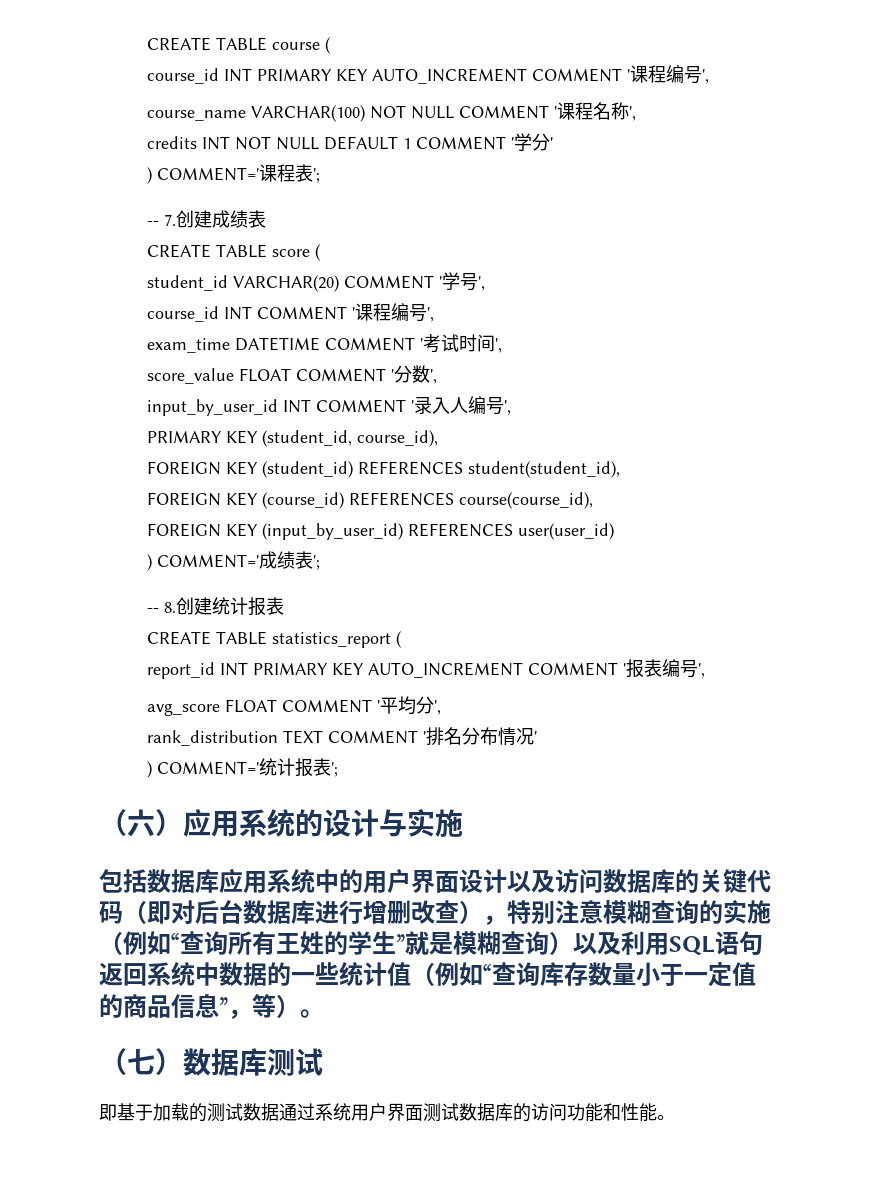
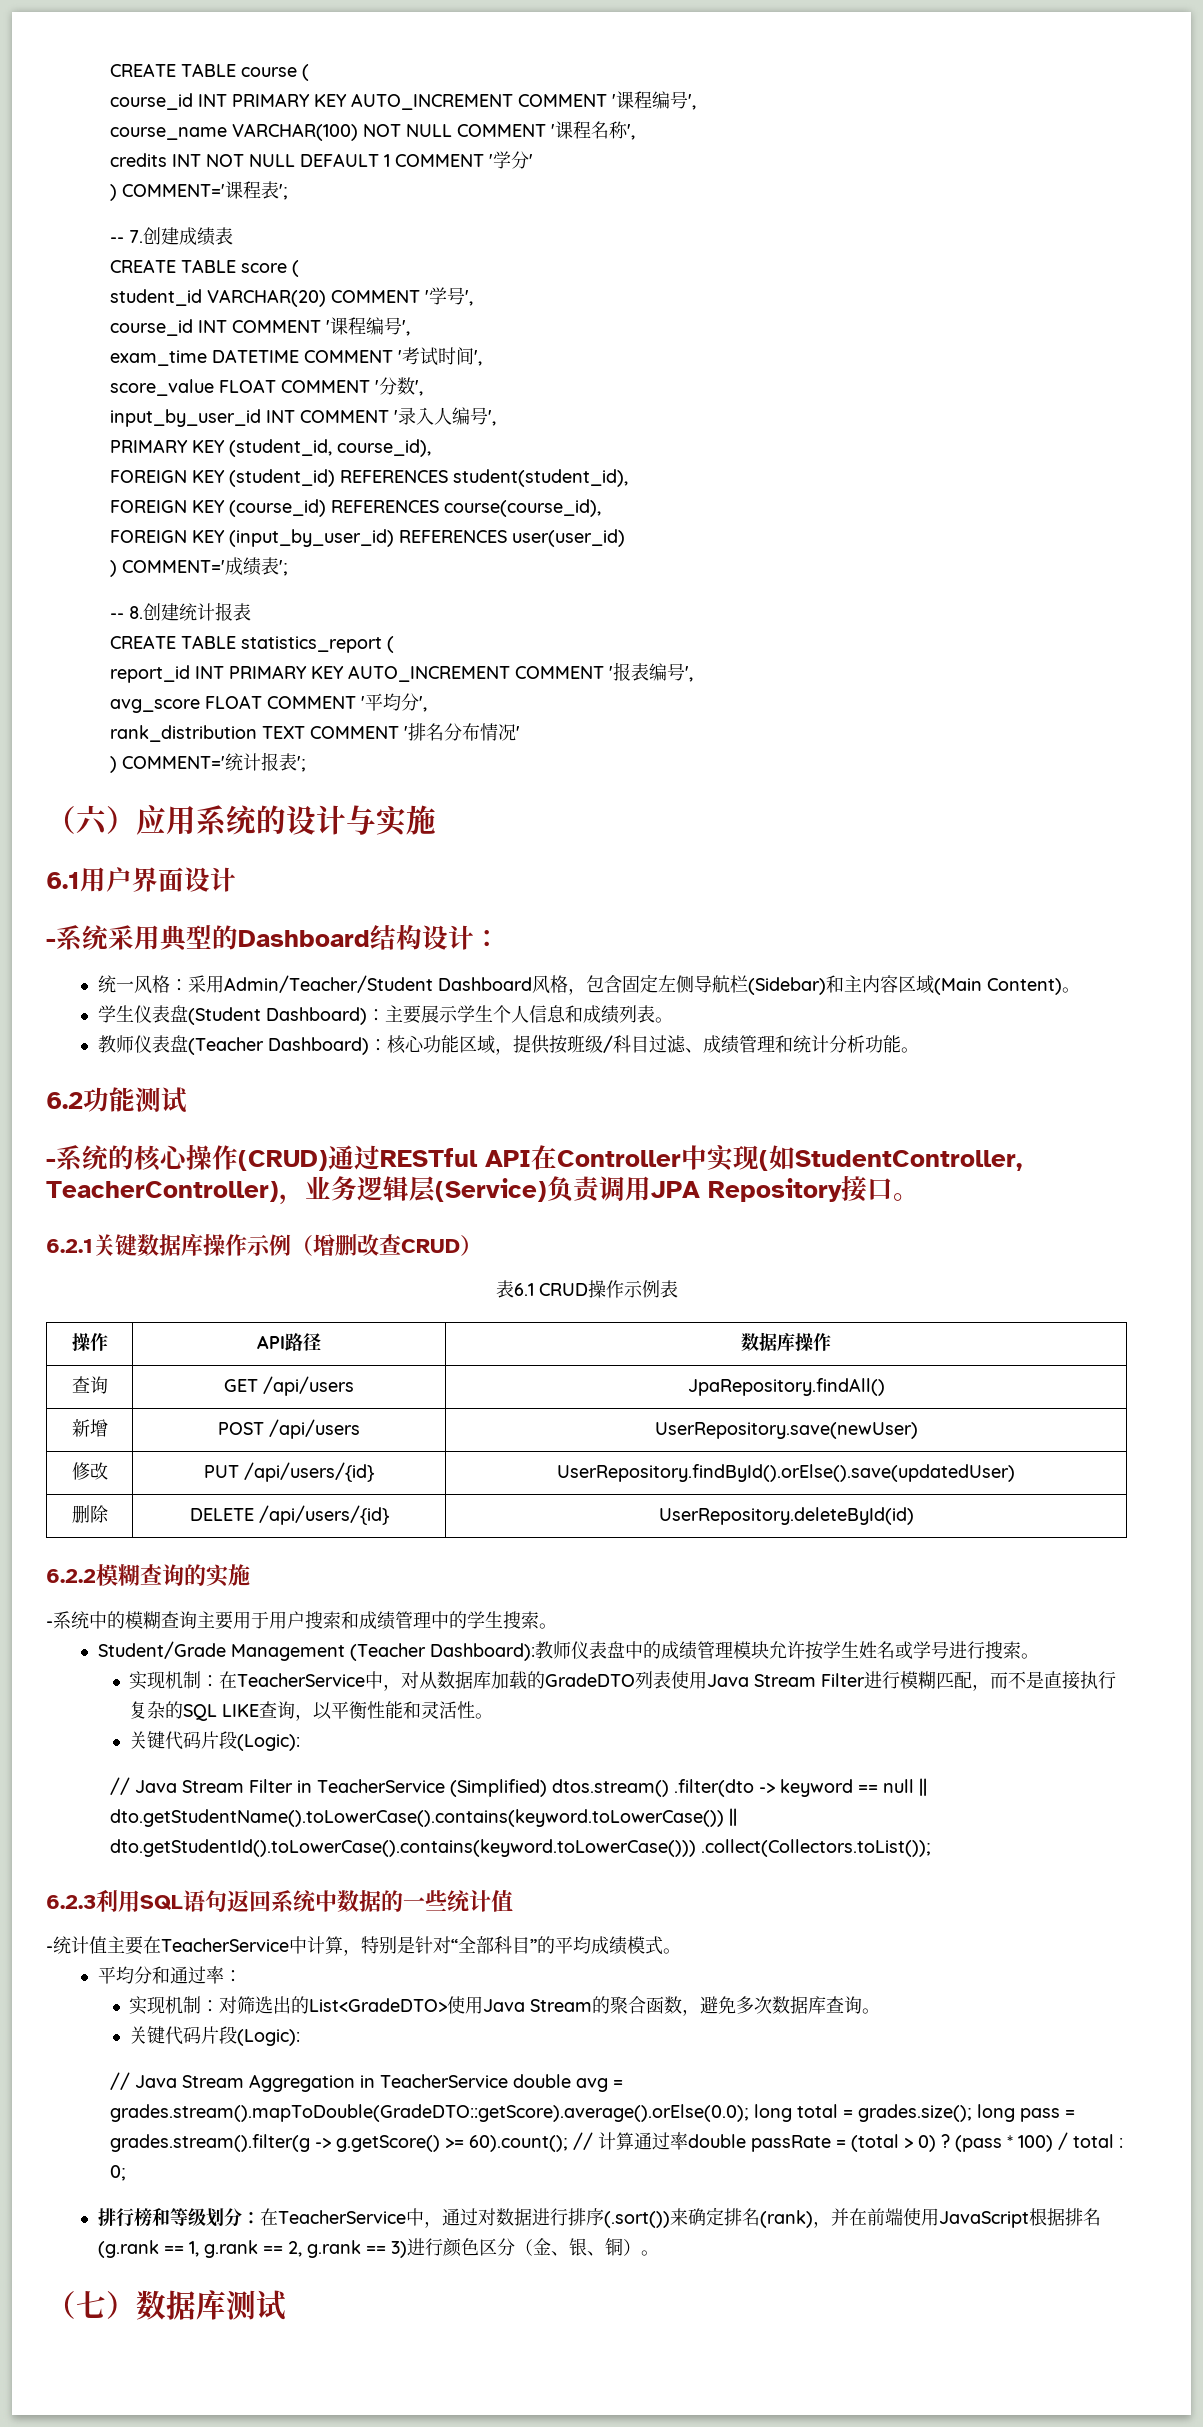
- 包括数据库应用系统中的用户界面设计以及访问数据库的关键代码（即对后台数据库进行增删改查），特别注意模糊查询的实施（例如“查询所有王姓的学生”就是模糊查询）以及利用SQL语句返回系统中数据的一些统计值（例如“查询库存数量小于一定值的商品信息”，等）。
+ 6.1用户界面设计
+ -系统采用典型的Dashboard结构设计：
+ 统一风格：采用Admin/Teacher/Student Dashboard风格，包含固定左侧导航栏(Sidebar)和主内容区域(Main Content)。
+ 学生仪表盘(Student Dashboard)：主要展示学生个人信息和成绩列表。
+ 教师仪表盘(Teacher Dashboard)：核心功能区域，提供按班级/科目过滤、成绩管理和统计分析功能。
+ 6.2功能测试
+ -系统的核心操作(CRUD)通过RESTful API在Controller中实现(如StudentController, TeacherController)，业务逻辑层(Service)负责调用JPA Repository接口。
+ 6.2.1关键数据库操作示例（增删改查CRUD）
+ 表6.1 CRUD操作示例表
+ 操作 | API路径 | 数据库操作
+ 查询 | GET /api/users | JpaRepository.findAll()
+ 新增 | POST /api/users | UserRepository.save(newUser)
+ 修改 | PUT /api/users/{id} | UserRepository.findById().orElse().save(updatedUser)
+ 删除 | DELETE /api/users/{id} | UserRepository.deleteById(id)
+ 6.2.2模糊查询的实施
+ -系统中的模糊查询主要用于用户搜索和成绩管理中的学生搜索。
+ Student/Grade Management (Teacher Dashboard):教师仪表盘中的成绩管理模块允许按学生姓名或学号进行搜索。
+ 实现机制：在TeacherService中，对从数据库加载的GradeDTO列表使用Java Stream Filter进行模糊匹配，而不是直接执行复杂的SQL LIKE查询，以平衡性能和灵活性。
+ 关键代码片段(Logic):
+ // Java Stream Filter in TeacherService (Simplified) dtos.stream() .filter(dto -> keyword == null || dto.getStudentName().toLowerCase().contains(keyword.toLowerCase()) || dto.getStudentId().toLowerCase().contains(keyword.toLowerCase())) .collect(Collectors.toList());
+ 6.2.3利用SQL语句返回系统中数据的一些统计值
+ -统计值主要在TeacherService中计算，特别是针对“全部科目”的平均成绩模式。
+ 平均分和通过率：
+ 实现机制：对筛选出的List<GradeDTO>使用Java Stream的聚合函数，避免多次数据库查询。
+ 关键代码片段(Logic):
+ // Java Stream Aggregation in TeacherService double avg = grades.stream().mapToDouble(GradeDTO::getScore).average().orElse(0.0); long total = grades.size(); long pass = grades.stream().filter(g -> g.getScore() >= 60).count(); // 计算通过率double passRate = (total > 0) ? (pass * 100) / total : 0;
+ 排行榜和等级划分：在TeacherService中，通过对数据进行排序(.sort())来确定排名(rank)，并在前端使用JavaScript根据排名(g.rank == 1, g.rank == 2, g.rank == 3)进行颜色区分（金、银、铜）。
- 即基于加载的测试数据通过系统用户界面测试数据库的访问功能和性能。

